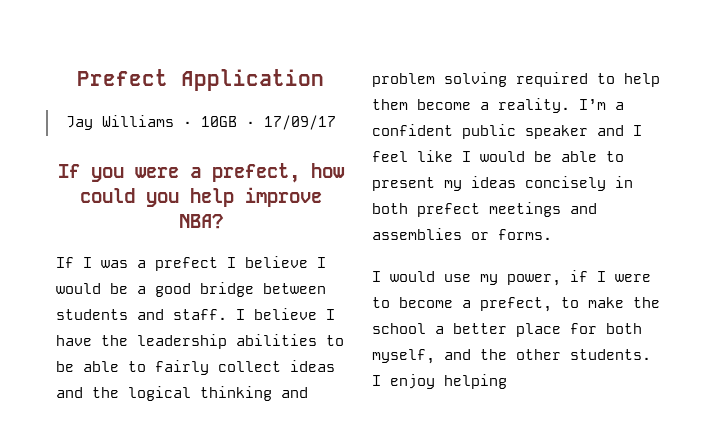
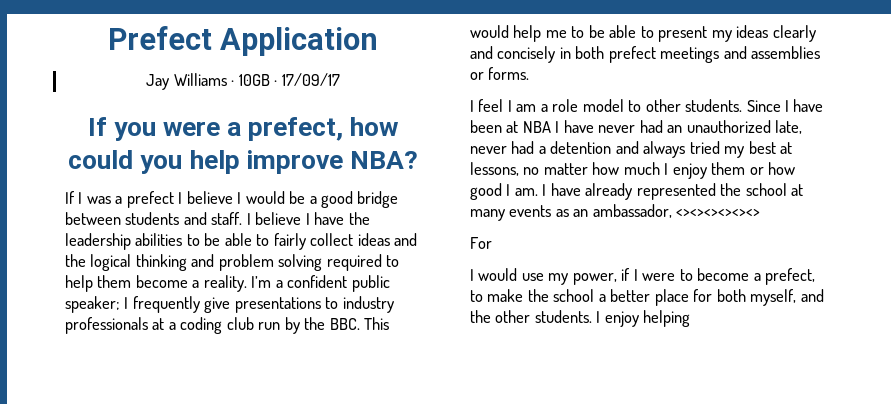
- I’m a confident public speaker and I feel like I would be able to present my ideas concisely in both prefect meetings and assemblies or forms.
+ I’m a confident public speaker; I frequently give presentations to industry professionals at a coding club run by the BBC. This would help me to be able to present my ideas clearly and concisely in both prefect meetings and assemblies or forms.
+ I feel I am a role model to other students. Since I have been at NBA I have never had an unauthorized late, never had a detention and always tried my best at lessons, no matter how much I enjoy them or how good I am. I have already represented the school at many events as an ambassador, <><><><><><>
+ For

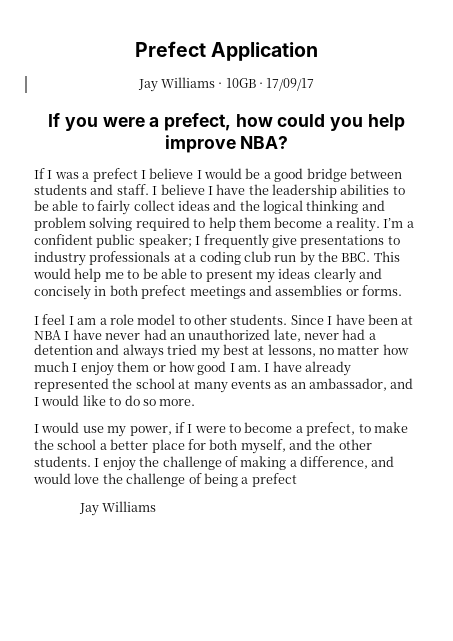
- I have already represented the school at many events as an ambassador, <><><><><><>
- For
+ I have already represented the school at many events as an ambassador, and I would like to do so more.
- I enjoy helping
+ I enjoy the challenge of making a difference, and would love the challenge of being a prefect
+ Jay Williams

